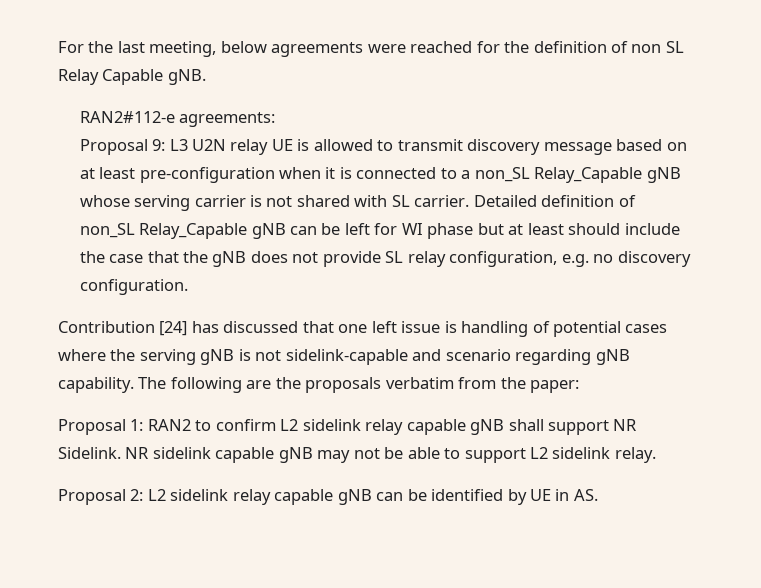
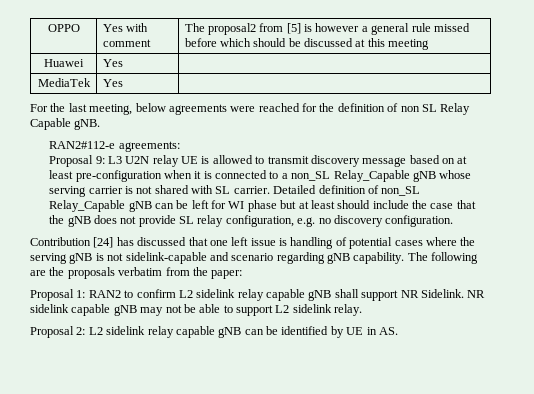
+ OPPO | Yes with comment | The proposal2 from [5] is however a general rule missed before which should be discussed at this meeting
+ Huawei | Yes |
+ MediaTek | Yes |

